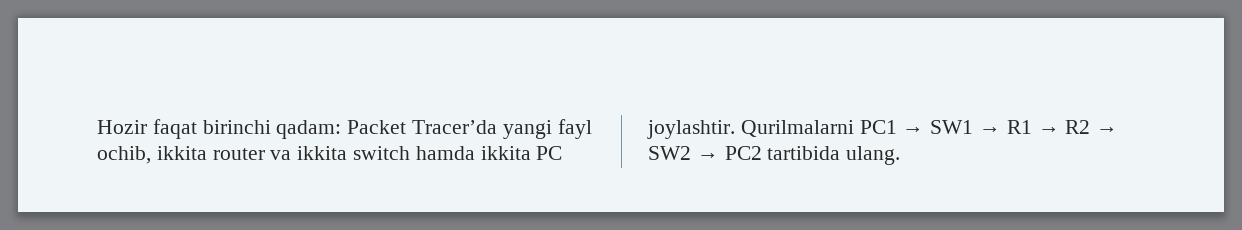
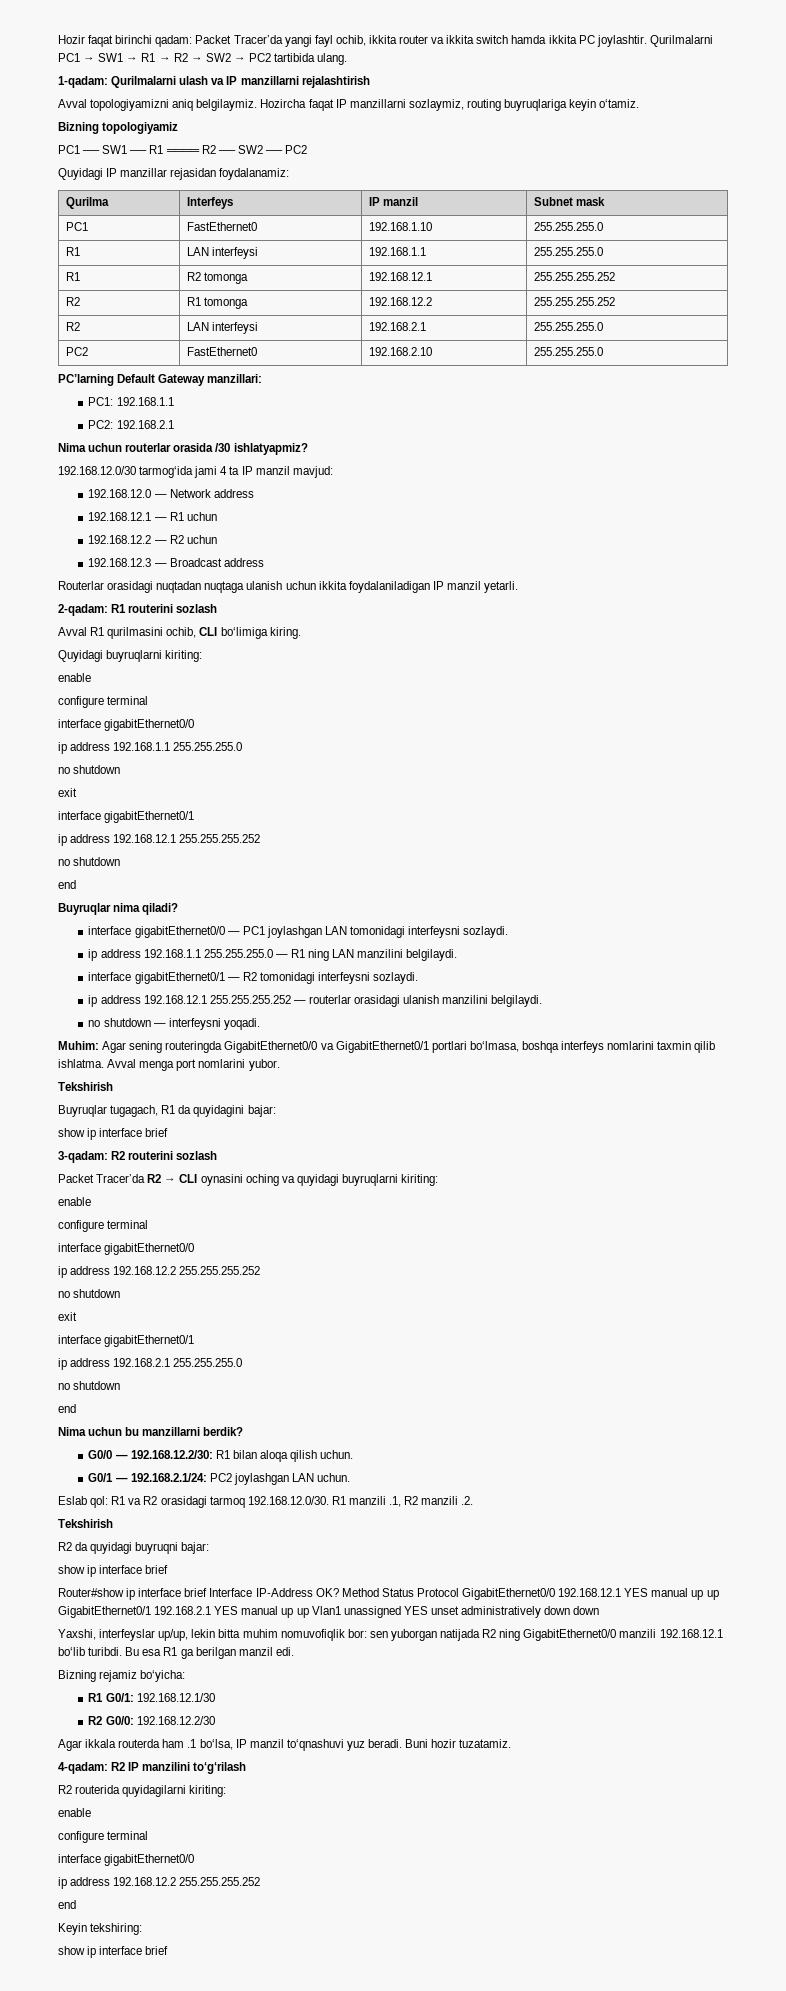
+ 1-qadam: Qurilmalarni ulash va IP manzillarni rejalashtirish
+ Avval topologiyamizni aniq belgilaymiz. Hozircha faqat IP manzillarni sozlaymiz, routing buyruqlariga keyin o‘tamiz.
+ Bizning topologiyamiz
+ PC1 ── SW1 ── R1 ════ R2 ── SW2 ── PC2
+ Quyidagi IP manzillar rejasidan foydalanamiz:
+ Qurilma | Interfeys | IP manzil | Subnet mask
+ PC1 | FastEthernet0 | 192.168.1.10 | 255.255.255.0
+ R1 | LAN interfeysi | 192.168.1.1 | 255.255.255.0
+ R1 | R2 tomonga | 192.168.12.1 | 255.255.255.252
+ R2 | R1 tomonga | 192.168.12.2 | 255.255.255.252
+ R2 | LAN interfeysi | 192.168.2.1 | 255.255.255.0
+ PC2 | FastEthernet0 | 192.168.2.10 | 255.255.255.0
+ PC’larning Default Gateway manzillari:
+ PC1: 192.168.1.1
+ PC2: 192.168.2.1
+ Nima uchun routerlar orasida /30 ishlatyapmiz?
+ 192.168.12.0/30 tarmog‘ida jami 4 ta IP manzil mavjud:
+ 192.168.12.0 — Network address
+ 192.168.12.1 — R1 uchun
+ 192.168.12.2 — R2 uchun
+ 192.168.12.3 — Broadcast address
+ Routerlar orasidagi nuqtadan nuqtaga ulanish uchun ikkita foydalaniladigan IP manzil yetarli.
+ 2-qadam: R1 routerini sozlash
+ Avval R1 qurilmasini ochib, CLI bo‘limiga kiring.
+ Quyidagi buyruqlarni kiriting:
+ enable
+ configure terminal
+ interface gigabitEthernet0/0
+ ip address 192.168.1.1 255.255.255.0
+ no shutdown
+ exit
+ interface gigabitEthernet0/1
+ ip address 192.168.12.1 255.255.255.252
+ no shutdown
+ end
+ Buyruqlar nima qiladi?
+ interface gigabitEthernet0/0 — PC1 joylashgan LAN tomonidagi interfeysni sozlaydi.
+ ip address 192.168.1.1 255.255.255.0 — R1 ning LAN manzilini belgilaydi.
+ interface gigabitEthernet0/1 — R2 tomonidagi interfeysni sozlaydi.
+ ip address 192.168.12.1 255.255.255.252 — routerlar orasidagi ulanish manzilini belgilaydi.
+ no shutdown — interfeysni yoqadi.
+ Muhim: Agar sening routeringda GigabitEthernet0/0 va GigabitEthernet0/1 portlari bo‘lmasa, boshqa interfeys nomlarini taxmin qilib ishlatma. Avval menga port nomlarini yubor.
+ Tekshirish
+ Buyruqlar tugagach, R1 da quyidagini bajar:
+ show ip interface brief
+ 3-qadam: R2 routerini sozlash
+ Packet Tracer’da R2 → CLI oynasini oching va quyidagi buyruqlarni kiriting:
+ enable
+ configure terminal
+ interface gigabitEthernet0/0
+ ip address 192.168.12.2 255.255.255.252
+ no shutdown
+ exit
+ interface gigabitEthernet0/1
+ ip address 192.168.2.1 255.255.255.0
+ no shutdown
+ end
+ Nima uchun bu manzillarni berdik?
+ G0/0 — 192.168.12.2/30: R1 bilan aloqa qilish uchun.
+ G0/1 — 192.168.2.1/24: PC2 joylashgan LAN uchun.
+ Eslab qol: R1 va R2 orasidagi tarmoq 192.168.12.0/30. R1 manzili .1, R2 manzili .2.
+ Tekshirish
+ R2 da quyidagi buyruqni bajar:
+ show ip interface brief
+ Router#show ip interface brief Interface IP-Address OK? Method Status Protocol GigabitEthernet0/0 192.168.12.1 YES manual up up GigabitEthernet0/1 192.168.2.1 YES manual up up Vlan1 unassigned YES unset administratively down down
+ Yaxshi, interfeyslar up/up, lekin bitta muhim nomuvofiqlik bor: sen yuborgan natijada R2 ning GigabitEthernet0/0 manzili 192.168.12.1 bo‘lib turibdi. Bu esa R1 ga berilgan manzil edi.
+ Bizning rejamiz bo‘yicha:
+ R1 G0/1: 192.168.12.1/30
+ R2 G0/0: 192.168.12.2/30
+ Agar ikkala routerda ham .1 bo‘lsa, IP manzil to‘qnashuvi yuz beradi. Buni hozir tuzatamiz.
+ 4-qadam: R2 IP manzilini to‘g‘rilash
+ R2 routerida quyidagilarni kiriting:
+ enable
+ configure terminal
+ interface gigabitEthernet0/0
+ ip address 192.168.12.2 255.255.255.252
+ end
+ Keyin tekshiring:
+ show ip interface brief

